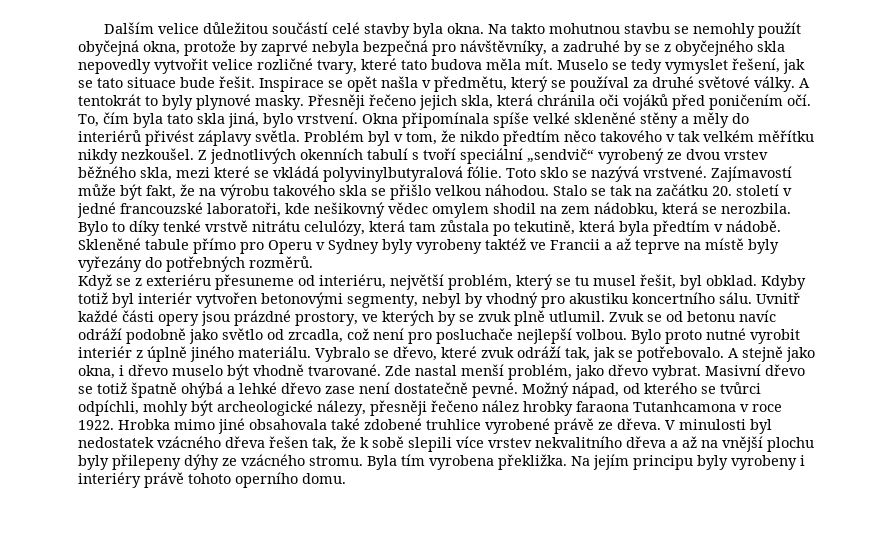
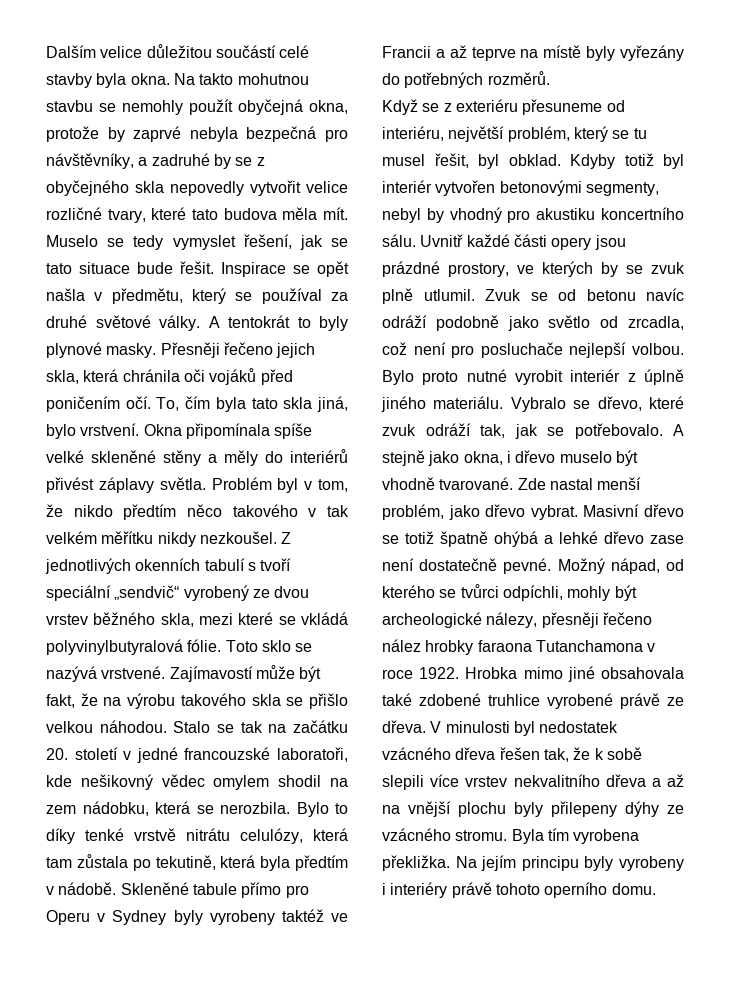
- Možný nápad, od kterého se tvůrci odpíchli, mohly být archeologické nálezy, přesněji řečeno nález hrobky faraona Tutanhcamona v roce 1922.
+ Možný nápad, od kterého se tvůrci odpíchli, mohly být archeologické nálezy, přesněji řečeno nález hrobky faraona Tutanchamona v roce 1922.

